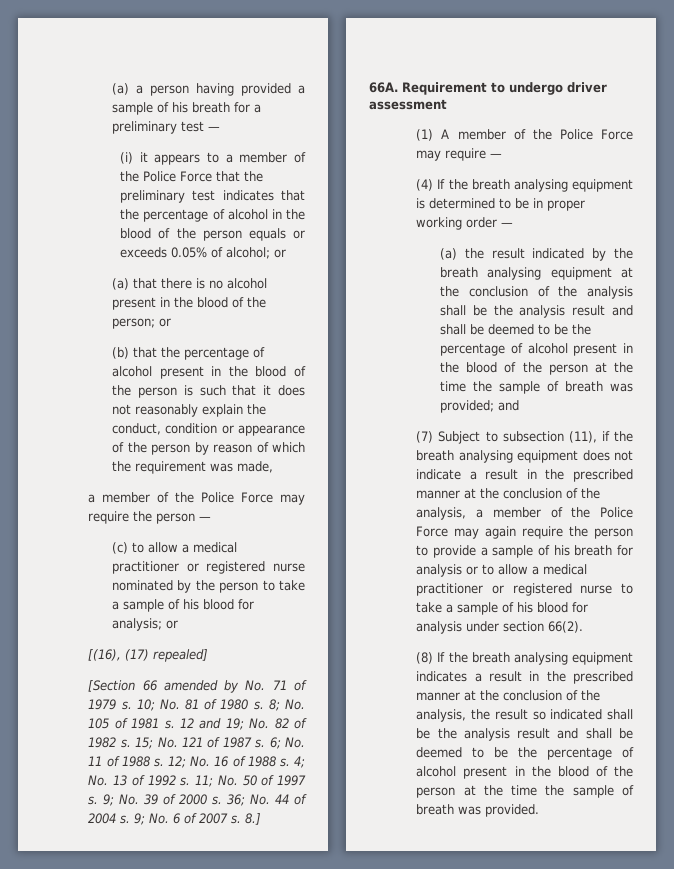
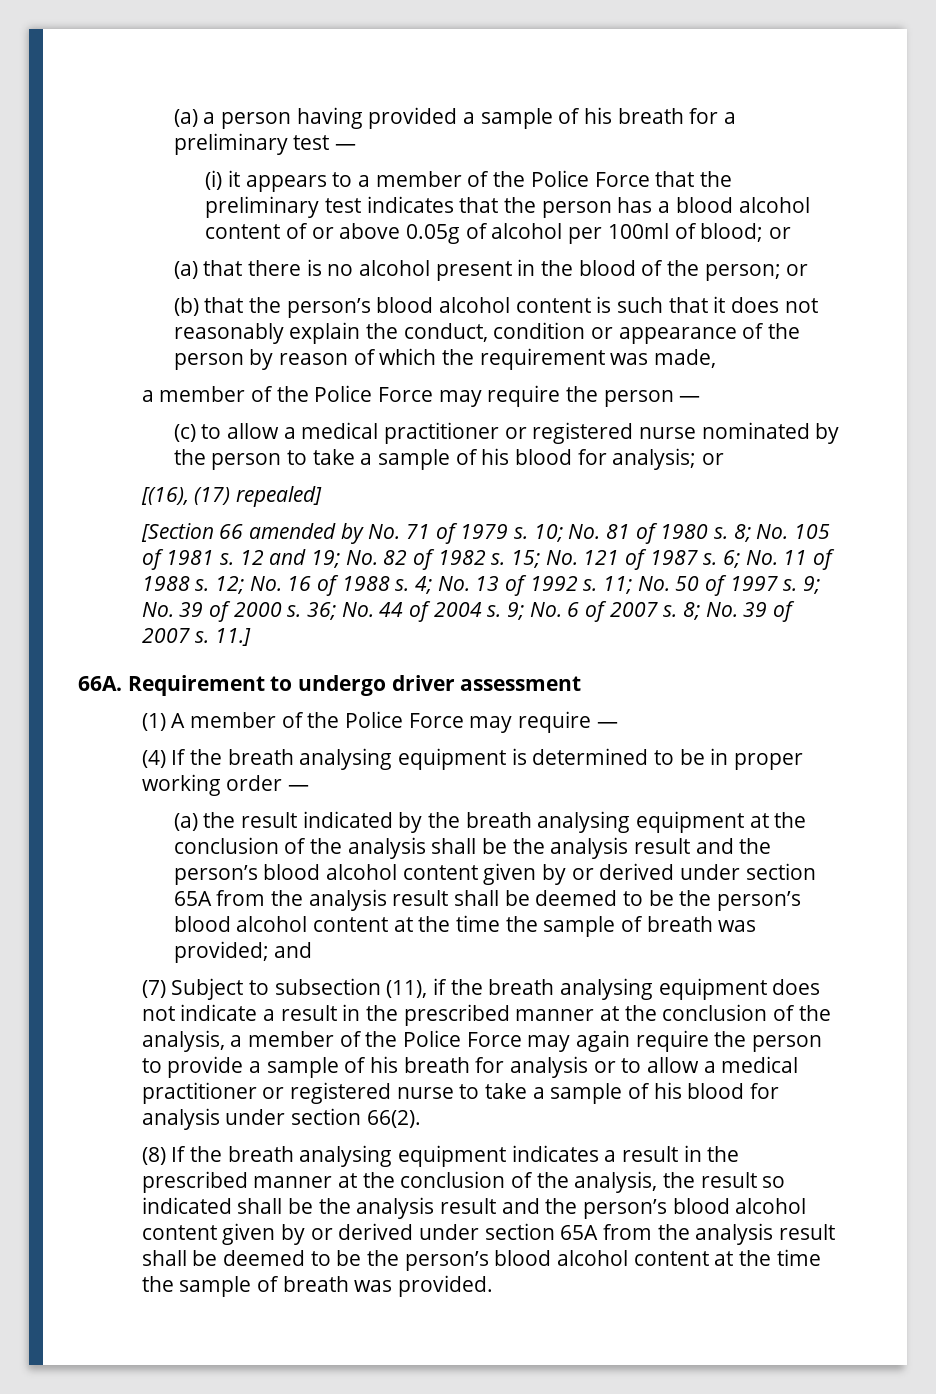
- (i) it appears to a member of the Police Force that the preliminary test indicates that the percentage of alcohol in the blood of the person equals or exceeds 0.05% of alcohol; or
+ (i) it appears to a member of the Police Force that the preliminary test indicates that the person has a blood alcohol content of or above 0.05g of alcohol per 100ml of blood; or
- (b) that the percentage of alcohol present in the blood of the person is such that it does not reasonably explain the conduct, condition or appearance of the person by reason of which the requirement was made,
+ (b) that the person’s blood alcohol content is such that it does not reasonably explain the conduct, condition or appearance of the person by reason of which the requirement was made,
- 8.]
+ 8; No. 39 of 2007 s. 11.]
- (a) the result indicated by the breath analysing equipment at the conclusion of the analysis shall be the analysis result and shall be deemed to be the percentage of alcohol present in the blood of the person at the time the sample of breath was provided; and
+ (a) the result indicated by the breath analysing equipment at the conclusion of the analysis shall be the analysis result and the person’s blood alcohol content given by or derived under section 65A from the analysis result shall be deemed to be the person’s blood alcohol content at the time the sample of breath was provided; and
- (8) If the breath analysing equipment indicates a result in the prescribed manner at the conclusion of the analysis, the result so indicated shall be the analysis result and shall be deemed to be the percentage of alcohol present in the blood of the person at the time the sample of breath was provided.
+ (8) If the breath analysing equipment indicates a result in the prescribed manner at the conclusion of the analysis, the result so indicated shall be the analysis result and the person’s blood alcohol content given by or derived under section 65A from the analysis result shall be deemed to be the person’s blood alcohol content at the time the sample of breath was provided.

